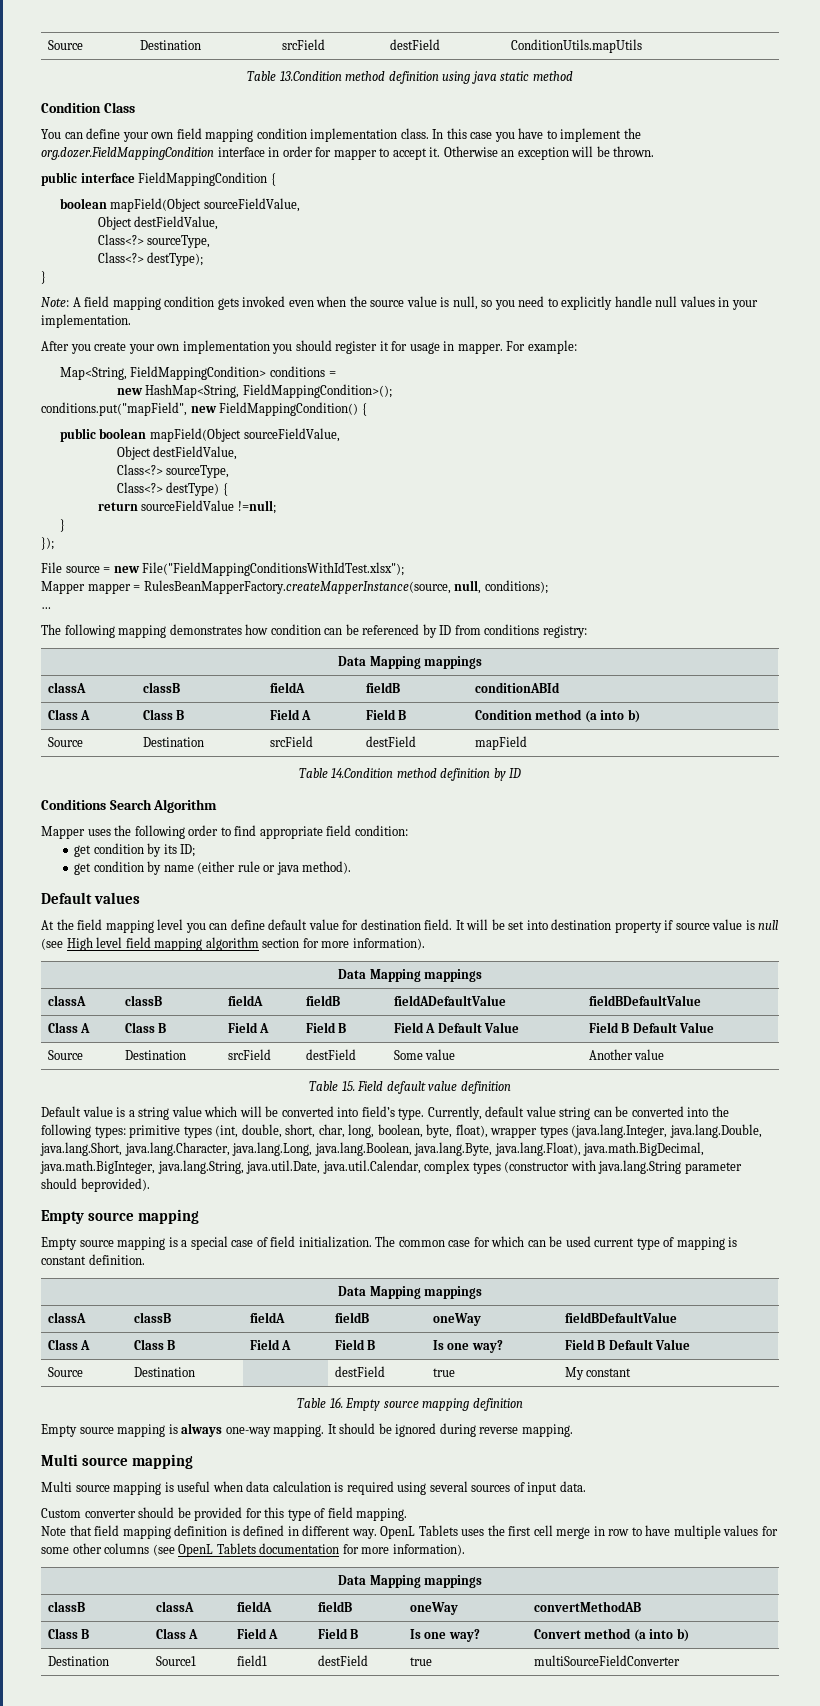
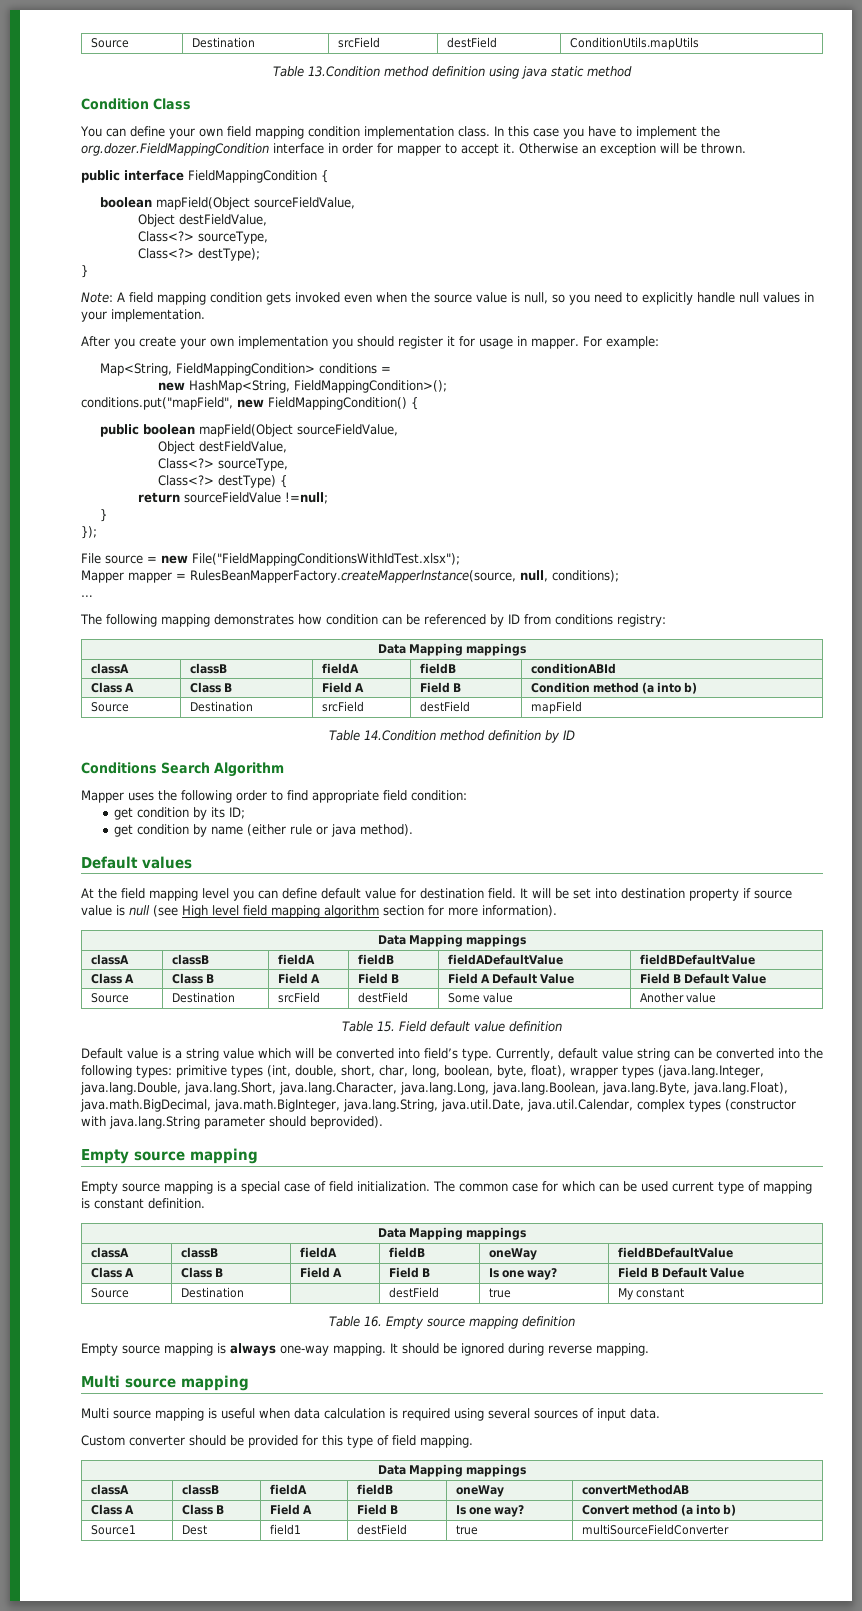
  Custom converter should be provided for this type of field mapping.
- Note that field mapping definition is defined in different way. OpenL Tablets uses the first cell merge in row to have multiple values for some other columns (see OpenL Tablets documentation for more information).
  Data Mapping mappings
- classB | classA | fieldA | fieldB | oneWay | convertMethodAB
+ classA | classB | fieldA | fieldB | oneWay | convertMethodAB
- Class B | Class A | Field A | Field B | Is one way? | Convert method (a into b)
+ Class A | Class B | Field A | Field B | Is one way? | Convert method (a into b)
- Destination | Source1 | field1 | destField | true | multiSourceFieldConverter
+ Source1 | Dest | field1 | destField | true | multiSourceFieldConverter

